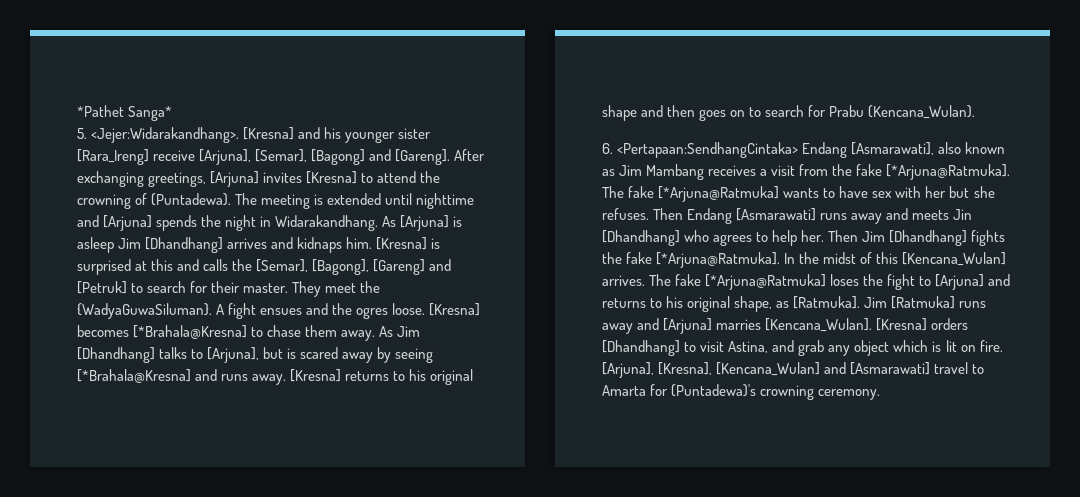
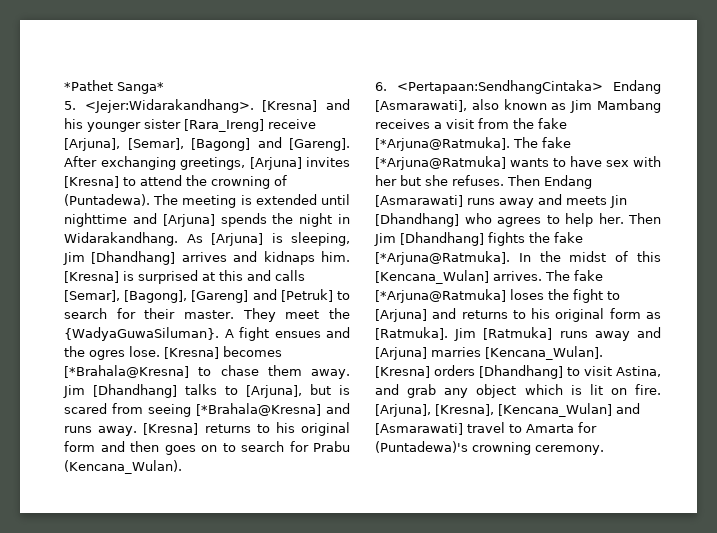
- As [Arjuna] is asleep Jim [Dhandhang] arrives and kidnaps him.
+ As [Arjuna] is sleeping, Jim [Dhandhang] arrives and kidnaps him.
- [Kresna] is surprised at this and calls the [Semar], [Bagong], [Gareng] and [Petruk] to search for their master.
+ [Kresna] is surprised at this and calls [Semar], [Bagong], [Gareng] and [Petruk] to search for their master.
- A fight ensues and the ogres loose.
+ A fight ensues and the ogres lose.
- As Jim [Dhandhang] talks to [Arjuna], but is scared away by seeing [*Brahala@Kresna] and runs away.
+ Jim [Dhandhang] talks to [Arjuna], but is scared from seeing [*Brahala@Kresna] and runs away.
- [Kresna] returns to his original shape and then goes on to search for Prabu (Kencana_Wulan).
+ [Kresna] returns to his original form and then goes on to search for Prabu (Kencana_Wulan).
- The fake [*Arjuna@Ratmuka] loses the fight to [Arjuna] and returns to his original shape, as [Ratmuka].
+ The fake [*Arjuna@Ratmuka] loses the fight to [Arjuna] and returns to his original form as [Ratmuka].

